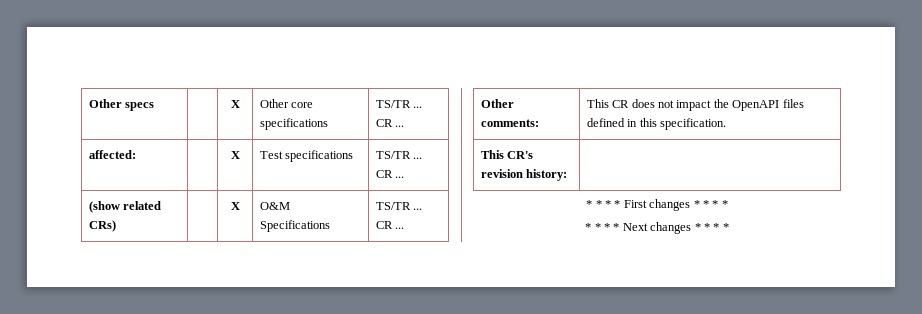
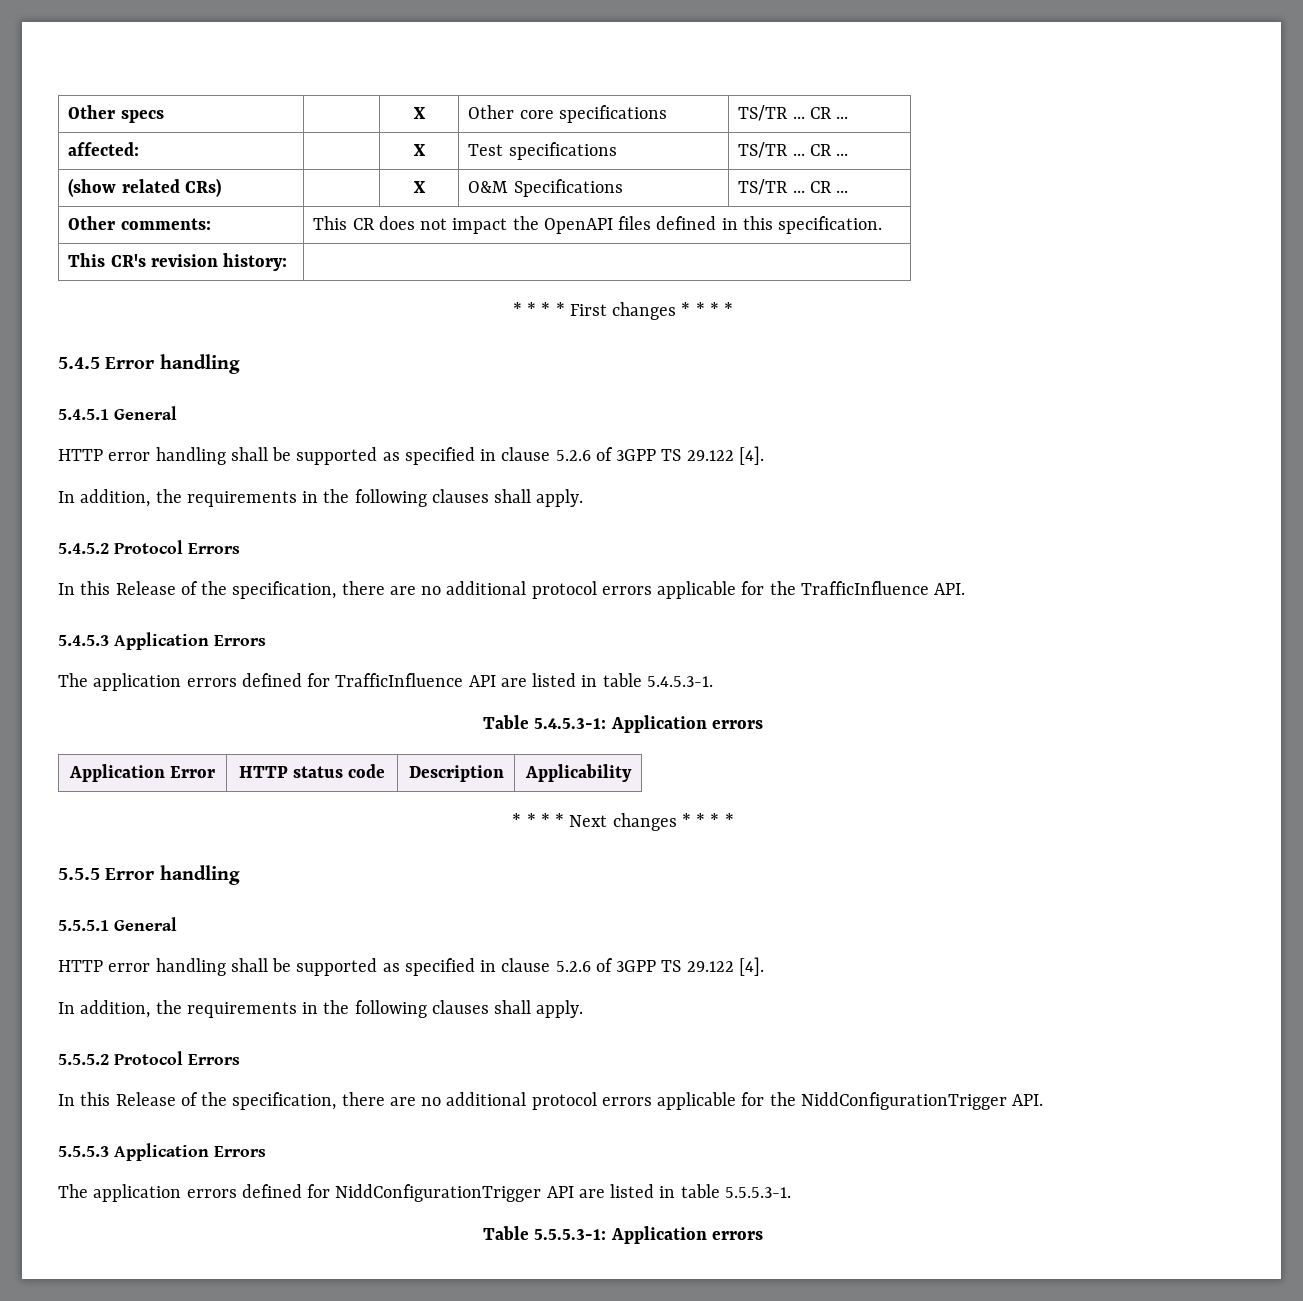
+ 5.4.5 Error handling
+ 5.4.5.1 General
+ HTTP error handling shall be supported as specified in clause 5.2.6 of 3GPP TS 29.122 [4].
+ In addition, the requirements in the following clauses shall apply.
+ 5.4.5.2 Protocol Errors
+ In this Release of the specification, there are no additional protocol errors applicable for the TrafficInfluence API.
+ 5.4.5.3 Application Errors
+ The application errors defined for TrafficInfluence API are listed in table 5.4.5.3-1.
+ Table 5.4.5.3-1: Application errors
+ Application Error | HTTP status code | Description | Applicability
+ 5.5.5 Error handling
+ 5.5.5.1 General
+ HTTP error handling shall be supported as specified in clause 5.2.6 of 3GPP TS 29.122 [4].
+ In addition, the requirements in the following clauses shall apply.
+ 5.5.5.2 Protocol Errors
+ In this Release of the specification, there are no additional protocol errors applicable for the NiddConfigurationTrigger API.
+ 5.5.5.3 Application Errors
+ The application errors defined for NiddConfigurationTrigger API are listed in table 5.5.5.3-1.
+ Table 5.5.5.3-1: Application errors

